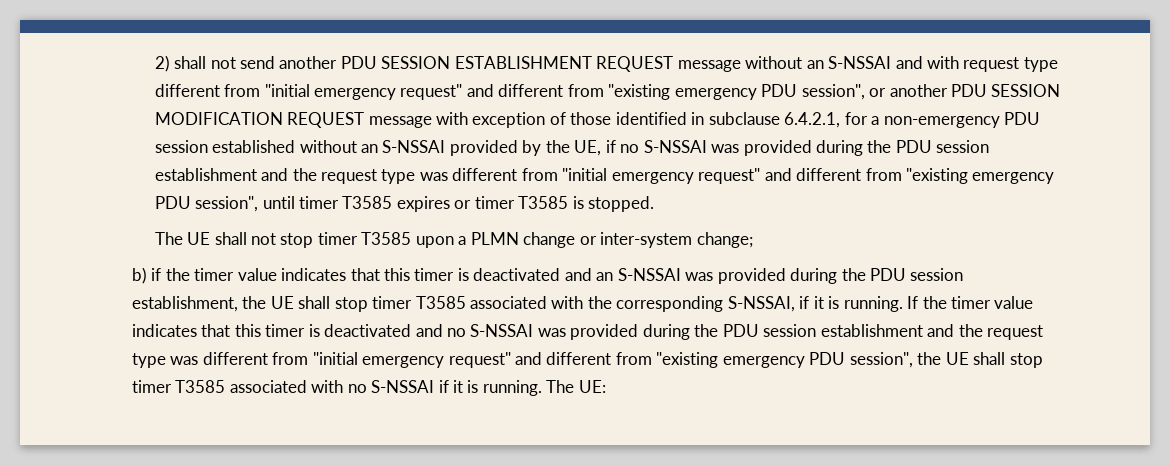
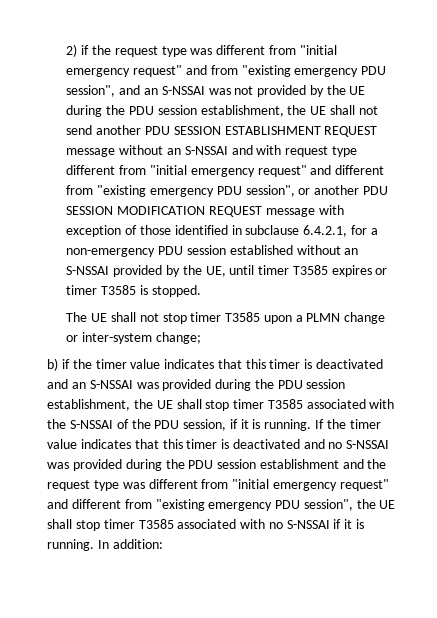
- 2) shall not send another PDU SESSION ESTABLISHMENT REQUEST message without an S-NSSAI and with request type different from "initial emergency request" and different from "existing emergency PDU session", or another PDU SESSION MODIFICATION REQUEST message with exception of those identified in subclause 6.4.2.1, for a non-emergency PDU session established without an S-NSSAI provided by the UE, if no S-NSSAI was provided during the PDU session establishment and the request type was different from "initial emergency request" and different from "existing emergency PDU session", until timer T3585 expires or timer T3585 is stopped.
+ 2) if the request type was different from "initial emergency request" and from "existing emergency PDU session", and an S-NSSAI was not provided by the UE during the PDU session establishment, the UE shall not send another PDU SESSION ESTABLISHMENT REQUEST message without an S-NSSAI and with request type different from "initial emergency request" and different from "existing emergency PDU session", or another PDU SESSION MODIFICATION REQUEST message with exception of those identified in subclause 6.4.2.1, for a non-emergency PDU session established without an S-NSSAI provided by the UE, until timer T3585 expires or timer T3585 is stopped.
- b) if the timer value indicates that this timer is deactivated and an S-NSSAI was provided during the PDU session establishment, the UE shall stop timer T3585 associated with the corresponding S-NSSAI, if it is running.
+ b) if the timer value indicates that this timer is deactivated and an S-NSSAI was provided during the PDU session establishment, the UE shall stop timer T3585 associated with the S-NSSAI of the PDU session, if it is running.
- The UE:
+ In addition:

